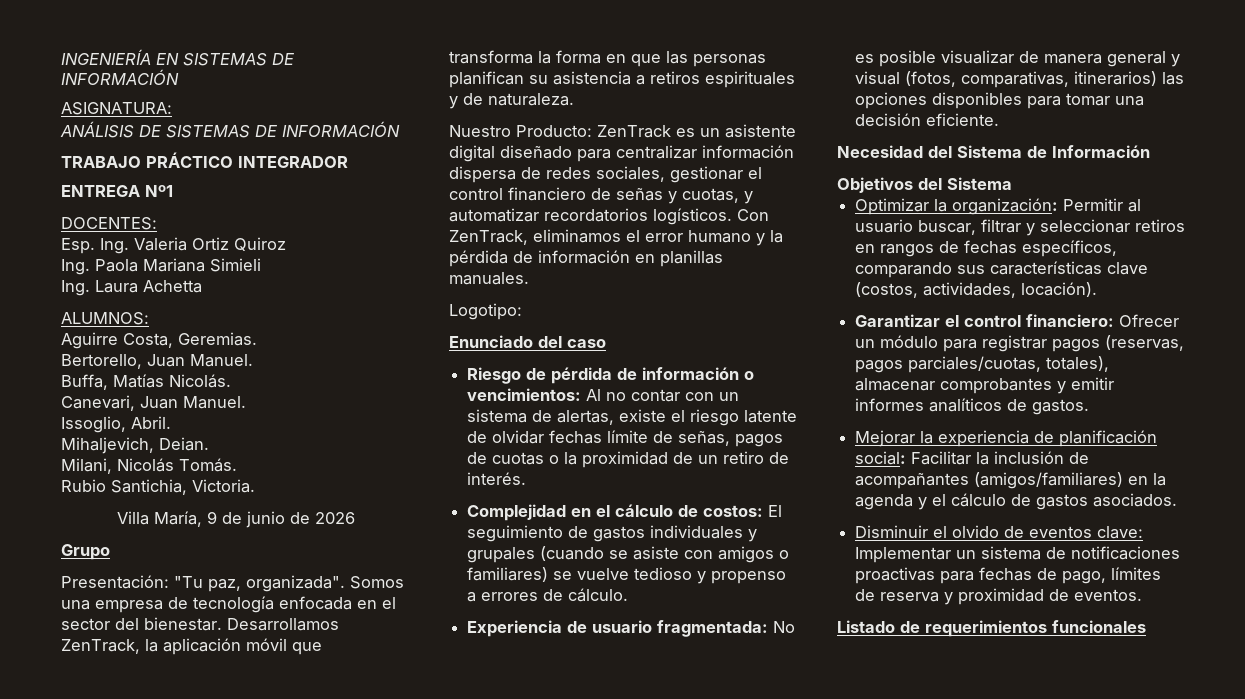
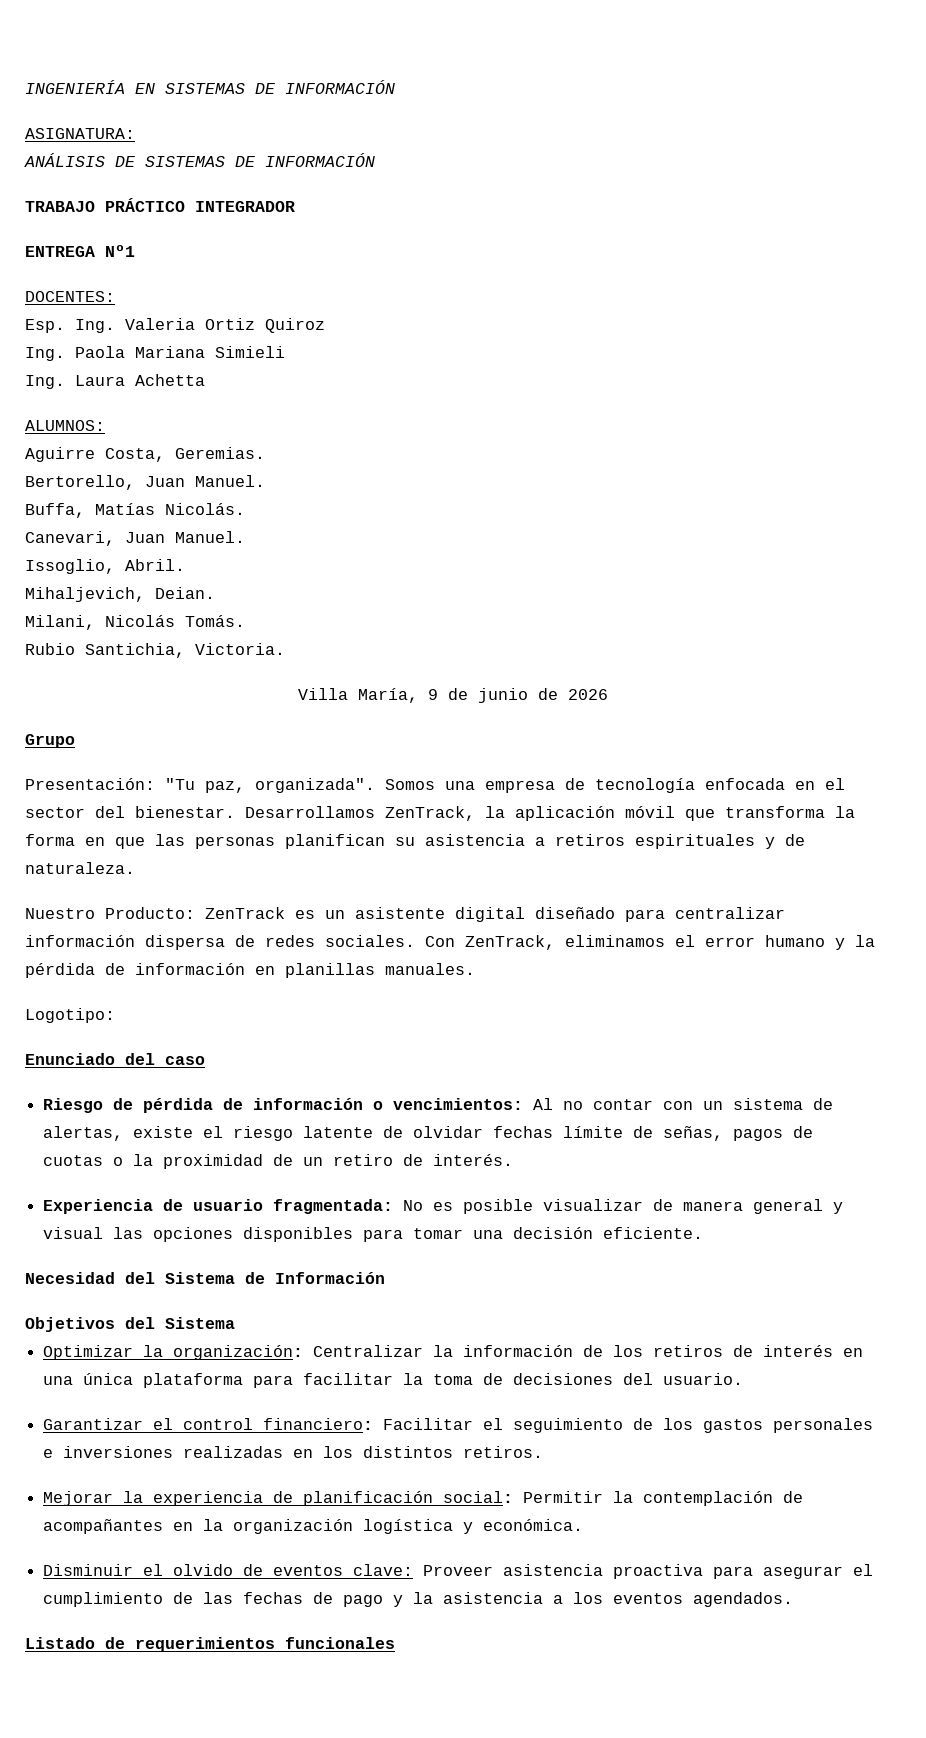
- Nuestro Producto: ZenTrack es un asistente digital diseñado para centralizar información dispersa de redes sociales, gestionar el control financiero de señas y cuotas, y automatizar recordatorios logísticos.
+ Nuestro Producto: ZenTrack es un asistente digital diseñado para centralizar información dispersa de redes sociales.
- Complejidad en el cálculo de costos: El seguimiento de gastos individuales y grupales (cuando se asiste con amigos o familiares) se vuelve tedioso y propenso a errores de cálculo.
- Experiencia de usuario fragmentada: No es posible visualizar de manera general y visual (fotos, comparativas, itinerarios) las opciones disponibles para tomar una decisión eficiente.
+ Experiencia de usuario fragmentada: No es posible visualizar de manera general y visual las opciones disponibles para tomar una decisión eficiente.
- Optimizar la organización: Permitir al usuario buscar, filtrar y seleccionar retiros en rangos de fechas específicos, comparando sus características clave (costos, actividades, locación).
- Garantizar el control financiero: Ofrecer un módulo para registrar pagos (reservas, pagos parciales/cuotas, totales), almacenar comprobantes y emitir informes analíticos de gastos.
+ Optimizar la organización: Centralizar la información de los retiros de interés en una única plataforma para facilitar la toma de decisiones del usuario.
+ Garantizar el control financiero: Facilitar el seguimiento de los gastos personales e inversiones realizadas en los distintos retiros.
- Mejorar la experiencia de planificación social: Facilitar la inclusión de acompañantes (amigos/familiares) en la agenda y el cálculo de gastos asociados.
+ Mejorar la experiencia de planificación social: Permitir la contemplación de acompañantes en la organización logística y económica.
- Disminuir el olvido de eventos clave: Implementar un sistema de notificaciones proactivas para fechas de pago, límites de reserva y proximidad de eventos.
+ Disminuir el olvido de eventos clave: Proveer asistencia proactiva para asegurar el cumplimiento de las fechas de pago y la asistencia a los eventos agendados.

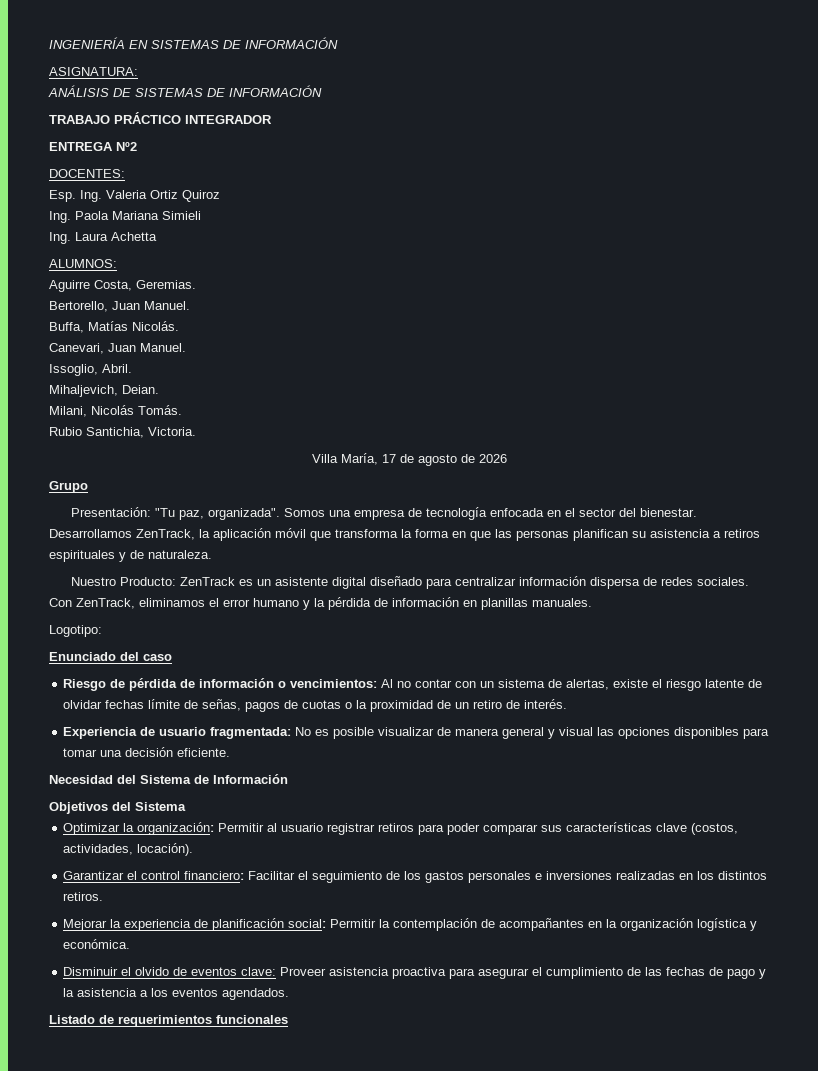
- ENTREGA Nº1
+ ENTREGA Nº2
- Villa María, 9 de junio de 2026
+ Villa María, 17 de agosto de 2026
- Optimizar la organización: Centralizar la información de los retiros de interés en una única plataforma para facilitar la toma de decisiones del usuario.
+ Optimizar la organización: Permitir al usuario registrar retiros para poder comparar sus características clave (costos, actividades, locación).

